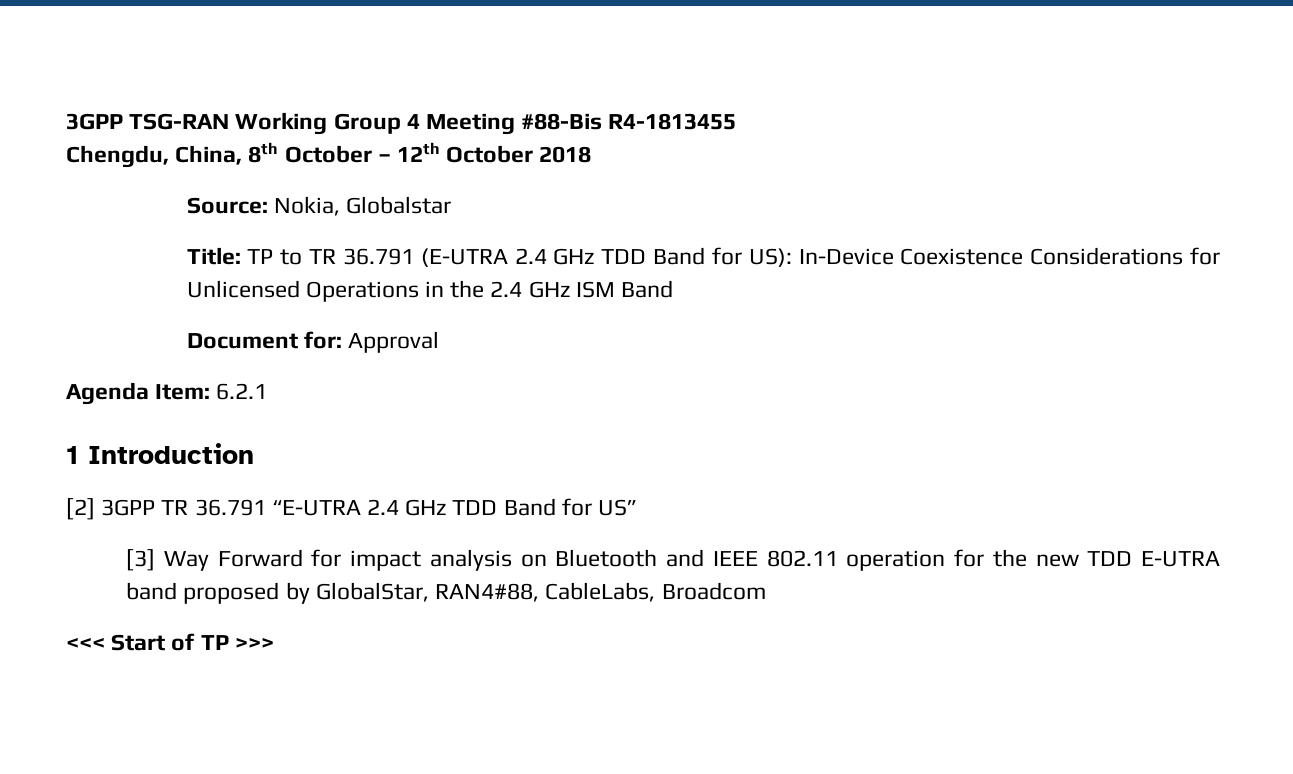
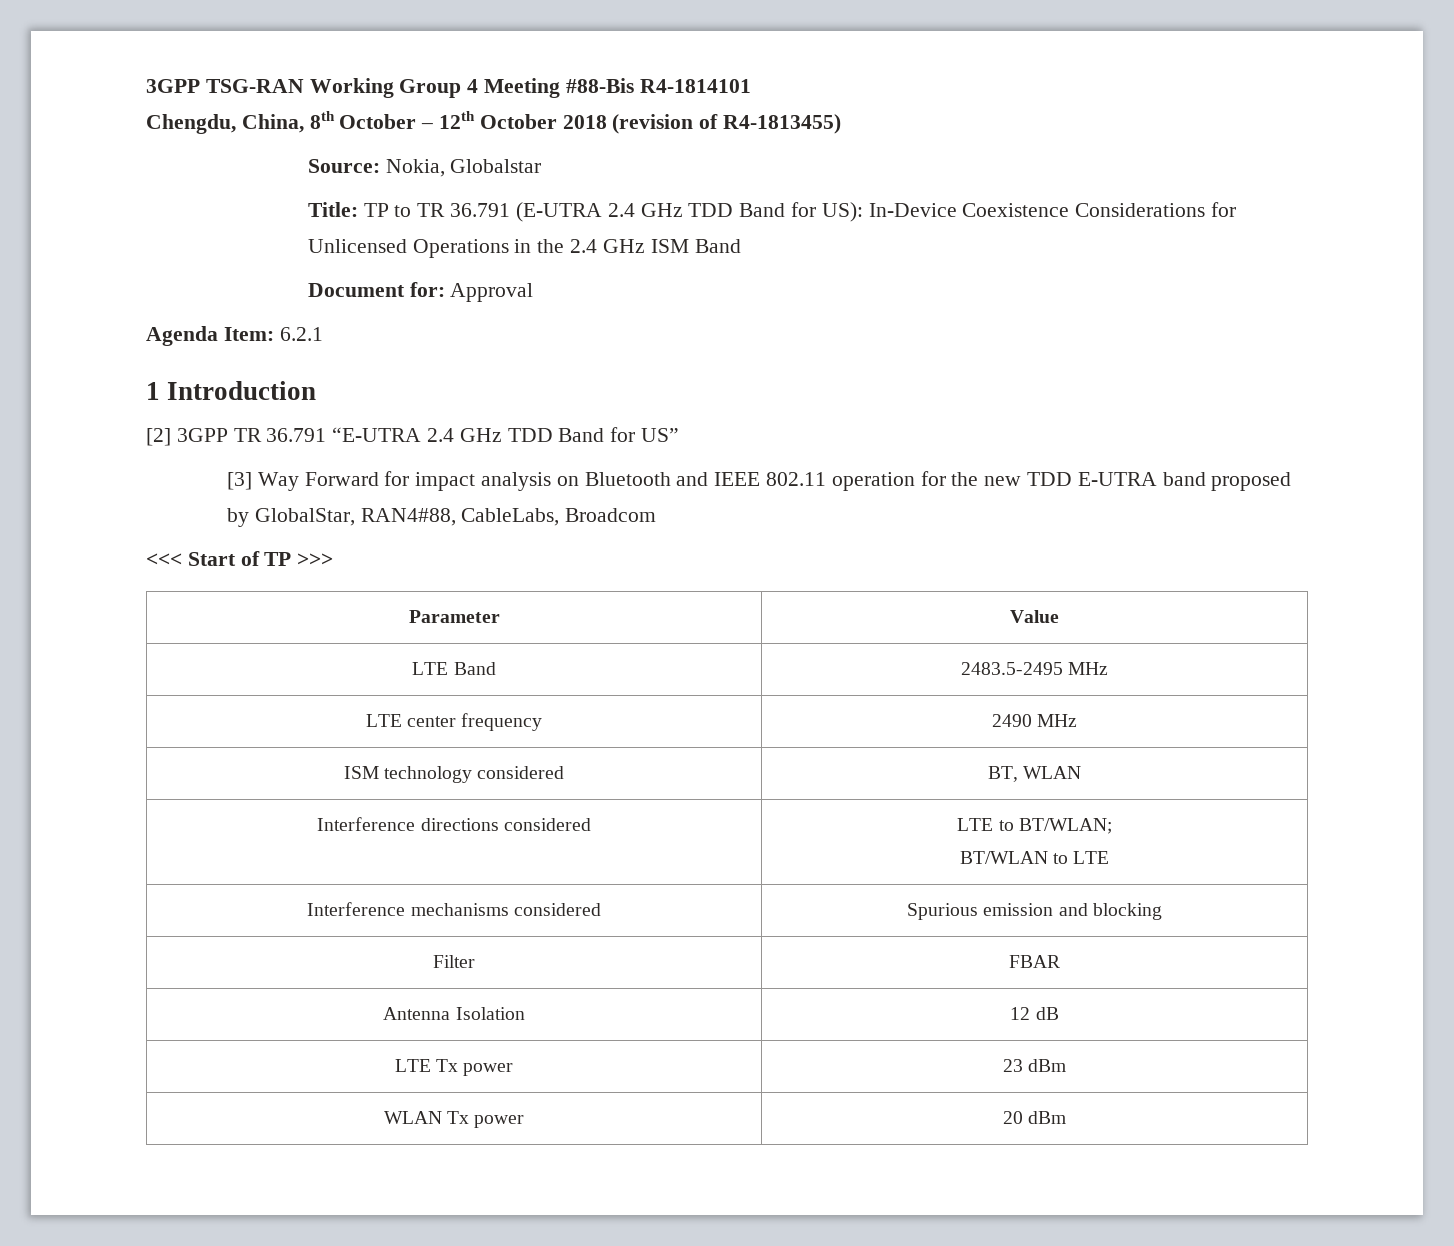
- 3GPP TSG-RAN Working Group 4 Meeting #88-Bis R4-1813455
+ 3GPP TSG-RAN Working Group 4 Meeting #88-Bis R4-1814101
- Chengdu, China, 8th October – 12th October 2018
+ Chengdu, China, 8th October – 12th October 2018 (revision of R4-1813455)
+ Parameter | Value
+ LTE Band | 2483.5-2495 MHz
+ LTE center frequency | 2490 MHz
+ ISM technology considered | BT, WLAN
+ Interference directions considered | LTE to BT/WLAN;
+ BT/WLAN to LTE
+ Interference mechanisms considered | Spurious emission and blocking
+ Filter | FBAR
+ Antenna Isolation | 12 dB
+ LTE Tx power | 23 dBm
+ WLAN Tx power | 20 dBm

